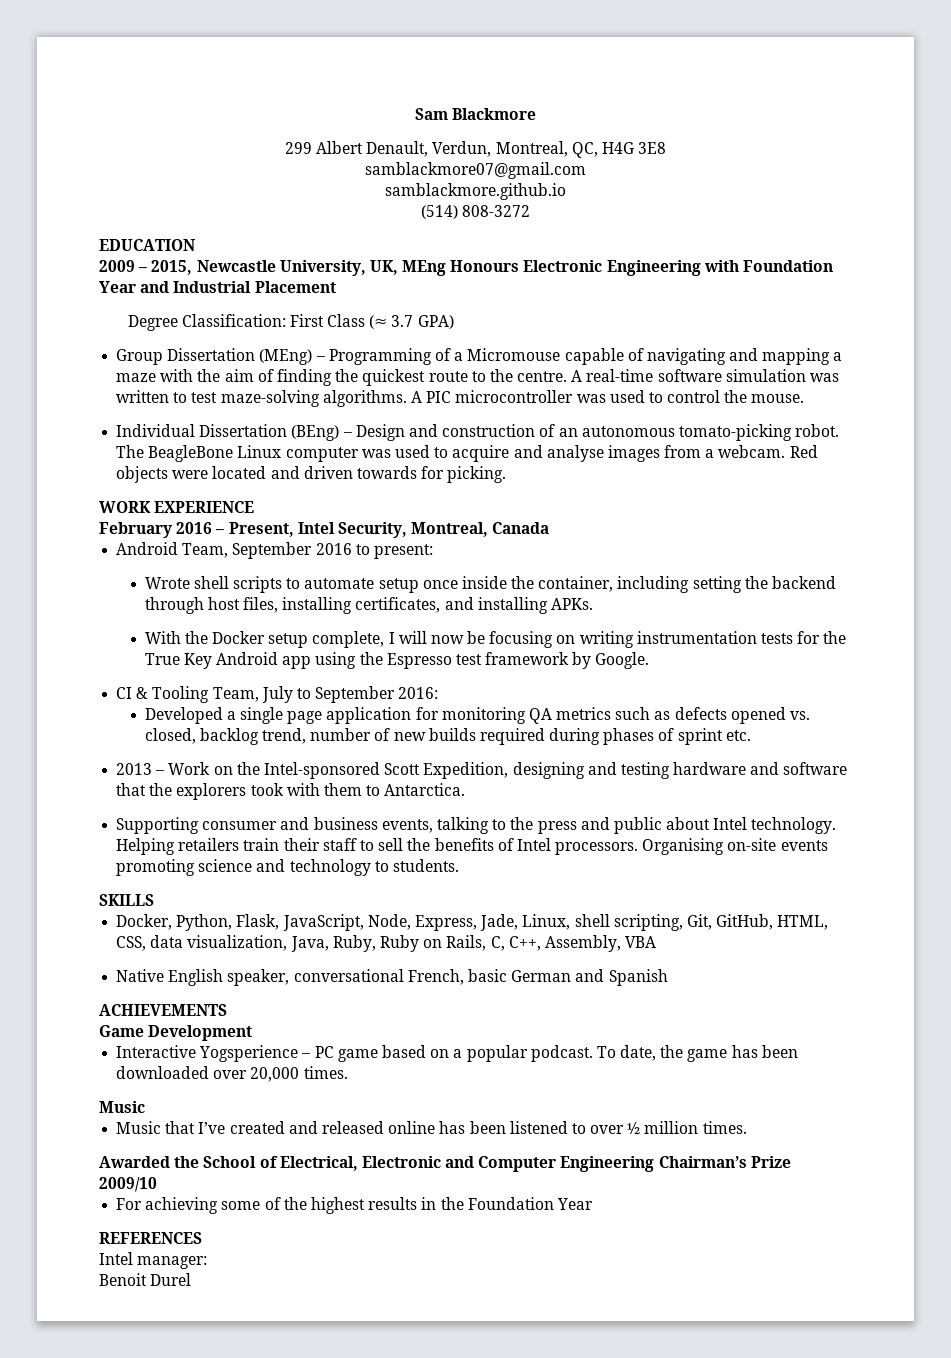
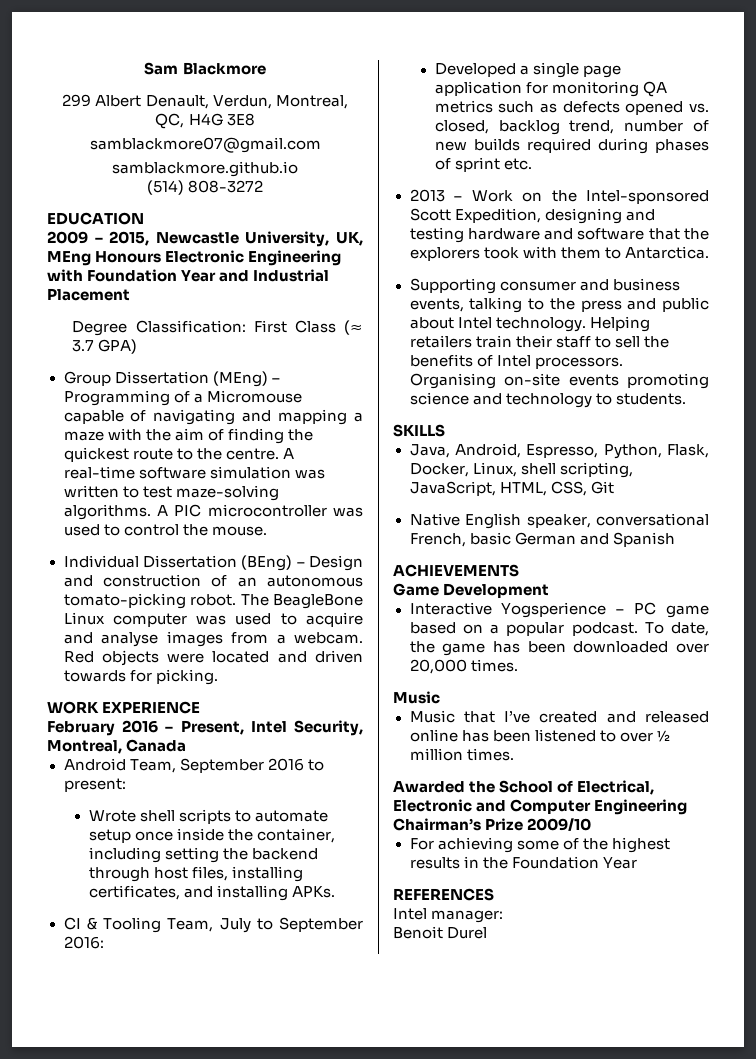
- With the Docker setup complete, I will now be focusing on writing instrumentation tests for the True Key Android app using the Espresso test framework by Google.
- Docker, Python, Flask, JavaScript, Node, Express, Jade, Linux, shell scripting, Git, GitHub, HTML, CSS, data visualization, Java, Ruby, Ruby on Rails, C, C++, Assembly, VBA
+ Java, Android, Espresso, Python, Flask, Docker, Linux, shell scripting, JavaScript, HTML, CSS, Git

